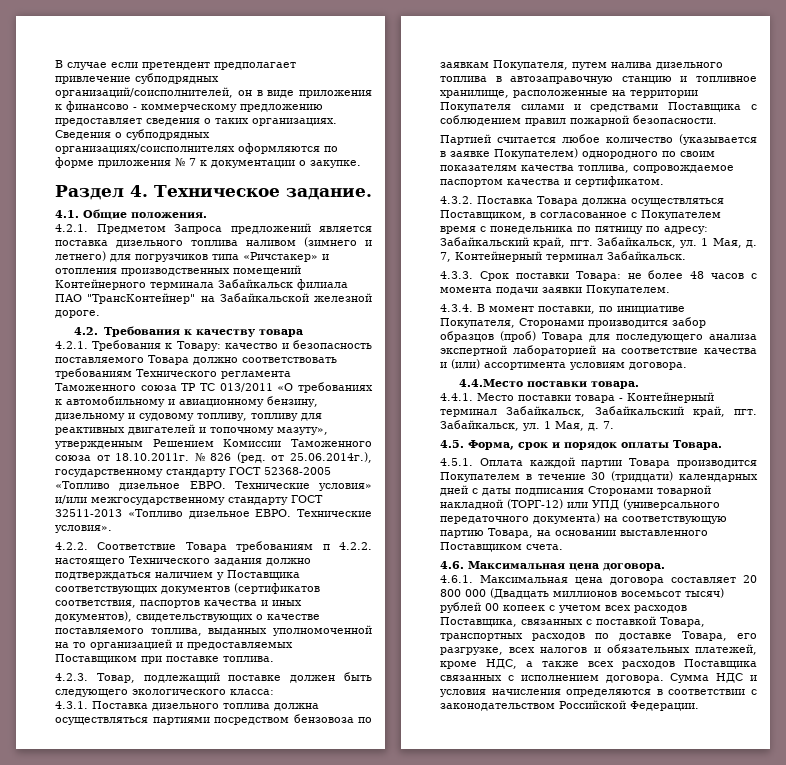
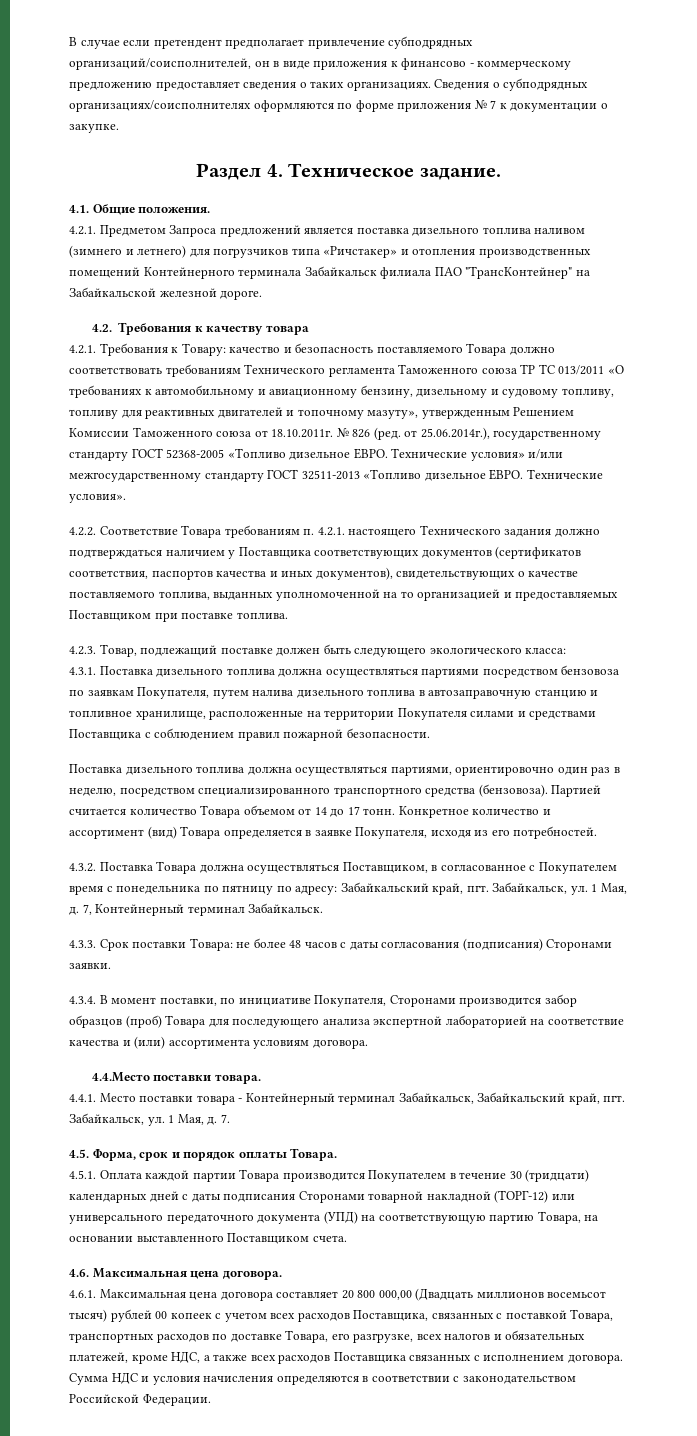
- 4.2.2. Соответствие Товара требованиям п 4.2.2. настоящего Технического задания должно подтверждаться наличием у Поставщика соответствующих документов (сертификатов соответствия, паспортов качества и иных документов), свидетельствующих о качестве поставляемого топлива, выданных уполномоченной на то организацией и предоставляемых Поставщиком при поставке топлива.
+ 4.2.2. Соответствие Товара требованиям п. 4.2.1. настоящего Технического задания должно подтверждаться наличием у Поставщика соответствующих документов (сертификатов соответствия, паспортов качества и иных документов), свидетельствующих о качестве поставляемого топлива, выданных уполномоченной на то организацией и предоставляемых Поставщиком при поставке топлива.
- Партией считается любое количество (указывается в заявке Покупателем) однородного по своим показателям качества топлива, сопровождаемое паспортом качества и сертификатом.
+ Поставка дизельного топлива должна осуществляться партиями, ориентировочно один раз в неделю, посредством специализированного транспортного средства (бензовоза). Партией считается количество Товара объемом от 14 до 17 тонн. Конкретное количество и ассортимент (вид) Товара определяется в заявке Покупателя, исходя из его потребностей.
- 4.3.3. Срок поставки Товара: не более 48 часов с момента подачи заявки Покупателем.
+ 4.3.3. Срок поставки Товара: не более 48 часов с даты согласования (подписания) Сторонами заявки.
- 4.5.1. Оплата каждой партии Товара производится Покупателем в течение 30 (тридцати) календарных дней с даты подписания Сторонами товарной накладной (ТОРГ-12) или УПД (универсального передаточного документа) на соответствующую партию Товара, на основании выставленного Поставщиком счета.
+ 4.5.1. Оплата каждой партии Товара производится Покупателем в течение 30 (тридцати) календарных дней с даты подписания Сторонами товарной накладной (ТОРГ-12) или универсального передаточного документа (УПД) на соответствующую партию Товара, на основании выставленного Поставщиком счета.
- 4.6.1. Максимальная цена договора составляет 20 800 000 (Двадцать миллионов восемьсот тысяч) рублей 00 копеек с учетом всех расходов Поставщика, связанных с поставкой Товара, транспортных расходов по доставке Товара, его разгрузке, всех налогов и обязательных платежей, кроме НДС, а также всех расходов Поставщика связанных с исполнением договора.
+ 4.6.1. Максимальная цена договора составляет 20 800 000,00 (Двадцать миллионов восемьсот тысяч) рублей 00 копеек с учетом всех расходов Поставщика, связанных с поставкой Товара, транспортных расходов по доставке Товара, его разгрузке, всех налогов и обязательных платежей, кроме НДС, а также всех расходов Поставщика связанных с исполнением договора.

